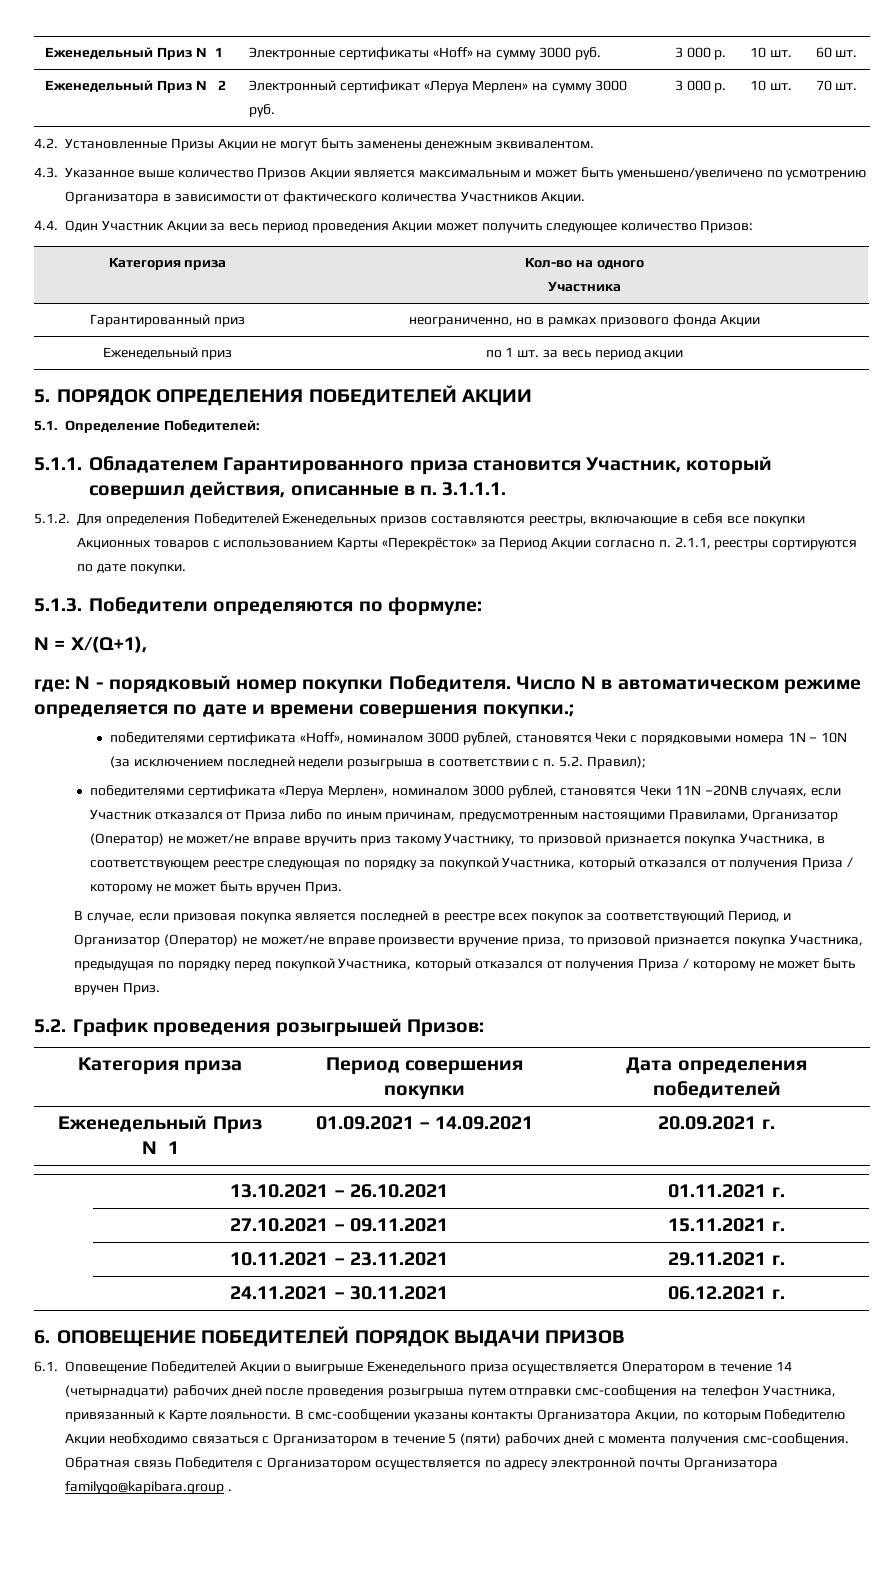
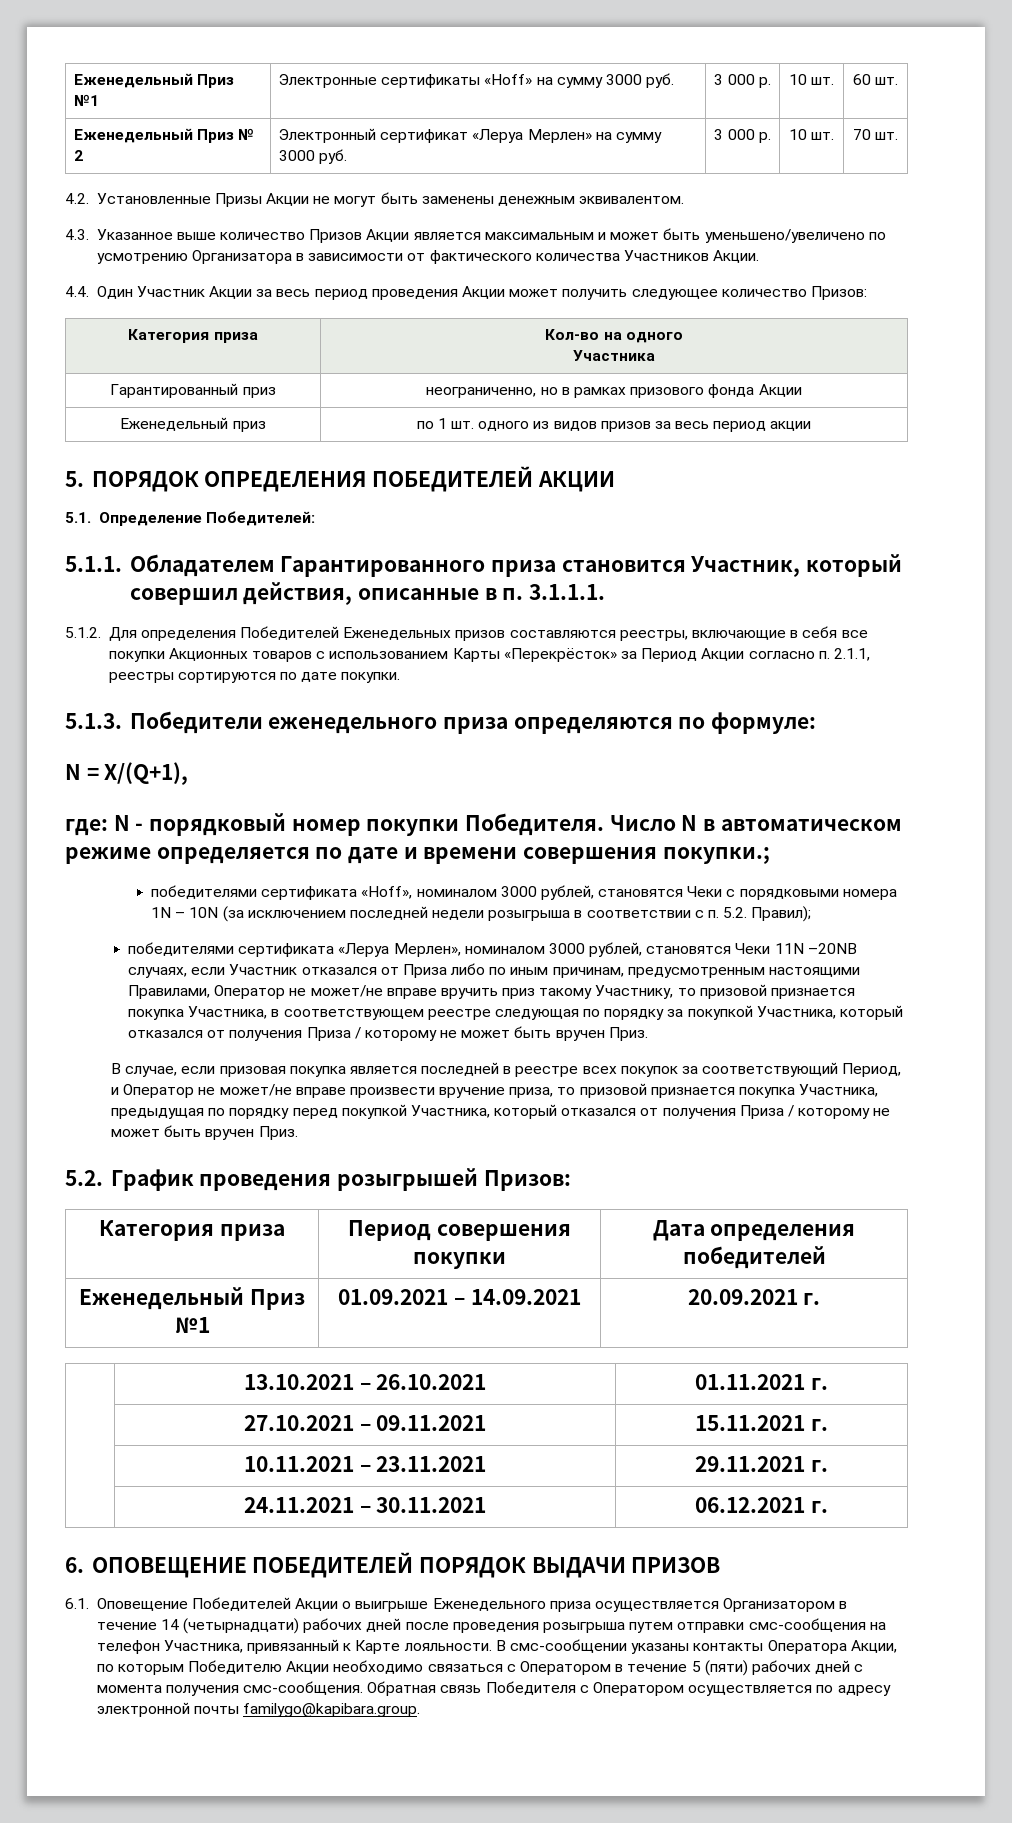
- Еженедельный приз | по 1 шт. за весь период акции
+ Еженедельный приз | по 1 шт. одного из видов призов за весь период акции
- 5.1.3. Победители определяются по формуле:
+ 5.1.3. Победители еженедельного приза определяются по формуле:
- победителями сертификата «Леруа Мерлен», номиналом 3000 рублей, становятся Чеки 11N –20NВ случаях, если Участник отказался от Приза либо по иным причинам, предусмотренным настоящими Правилами, Организатор (Оператор) не может/не вправе вручить приз такому Участнику, то призовой признается покупка Участника, в соответствующем реестре следующая по порядку за покупкой Участника, который отказался от получения Приза / которому не может быть вручен Приз.
+ победителями сертификата «Леруа Мерлен», номиналом 3000 рублей, становятся Чеки 11N –20NВ случаях, если Участник отказался от Приза либо по иным причинам, предусмотренным настоящими Правилами, Оператор не может/не вправе вручить приз такому Участнику, то призовой признается покупка Участника, в соответствующем реестре следующая по порядку за покупкой Участника, который отказался от получения Приза / которому не может быть вручен Приз.
- В случае, если призовая покупка является последней в реестре всех покупок за соответствующий Период, и Организатор (Оператор) не может/не вправе произвести вручение приза, то призовой признается покупка Участника, предыдущая по порядку перед покупкой Участника, который отказался от получения Приза / которому не может быть вручен Приз.
+ В случае, если призовая покупка является последней в реестре всех покупок за соответствующий Период, и Оператор не может/не вправе произвести вручение приза, то призовой признается покупка Участника, предыдущая по порядку перед покупкой Участника, который отказался от получения Приза / которому не может быть вручен Приз.
- 6.1. Оповещение Победителей Акции о выигрыше Еженедельного приза осуществляется Оператором в течение 14 (четырнадцати) рабочих дней после проведения розыгрыша путем отправки смс-сообщения на телефон Участника, привязанный к Карте лояльности.
+ 6.1. Оповещение Победителей Акции о выигрыше Еженедельного приза осуществляется Организатором в течение 14 (четырнадцати) рабочих дней после проведения розыгрыша путем отправки смс-сообщения на телефон Участника, привязанный к Карте лояльности.
- В смс-сообщении указаны контакты Организатора Акции, по которым Победителю Акции необходимо связаться с Организатором в течение 5 (пяти) рабочих дней с момента получения смс-сообщения.
+ В смс-сообщении указаны контакты Оператора Акции, по которым Победителю Акции необходимо связаться с Оператором в течение 5 (пяти) рабочих дней с момента получения смс-сообщения.
- Обратная связь Победителя с Организатором осуществляется по адресу электронной почты Организатора familygo@kapibara.group .
+ Обратная связь Победителя с Оператором осуществляется по адресу электронной почты familygo@kapibara.group.

